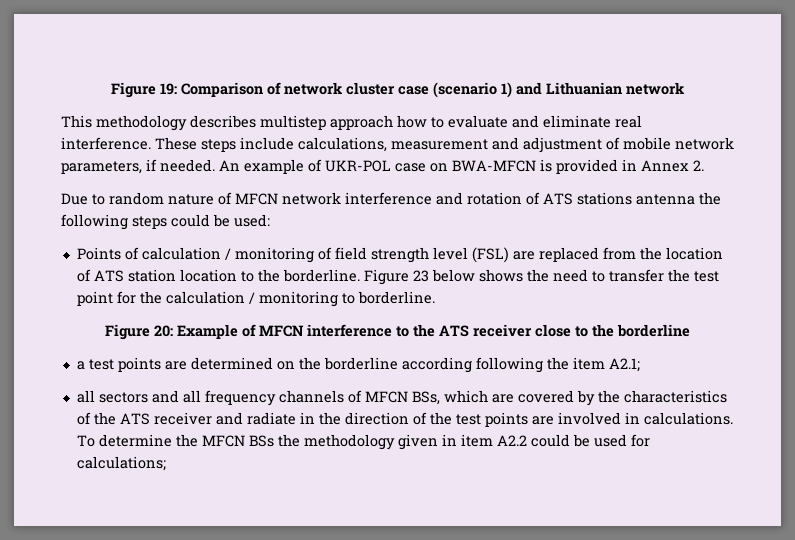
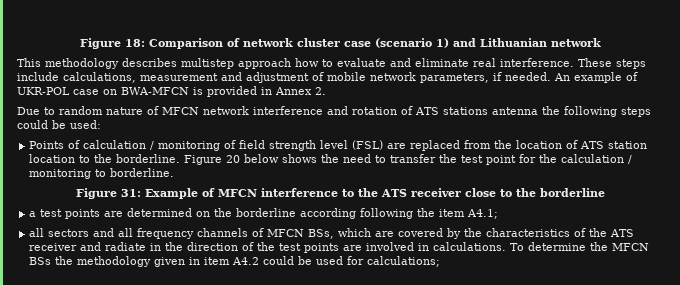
- Figure 19: Comparison of network cluster case (scenario 1) and Lithuanian network
+ Figure 18: Comparison of network cluster case (scenario 1) and Lithuanian network
- Figure 23 below shows the need to transfer the test point for the calculation / monitoring to borderline.
+ Figure 20 below shows the need to transfer the test point for the calculation / monitoring to borderline.
- Figure 20: Example of MFCN interference to the ATS receiver close to the borderline
+ Figure 31: Example of MFCN interference to the ATS receiver close to the borderline
- a test points are determined on the borderline according following the item A2.1;
+ a test points are determined on the borderline according following the item A4.1;
- To determine the MFCN BSs the methodology given in item A2.2 could be used for calculations;
+ To determine the MFCN BSs the methodology given in item A4.2 could be used for calculations;

